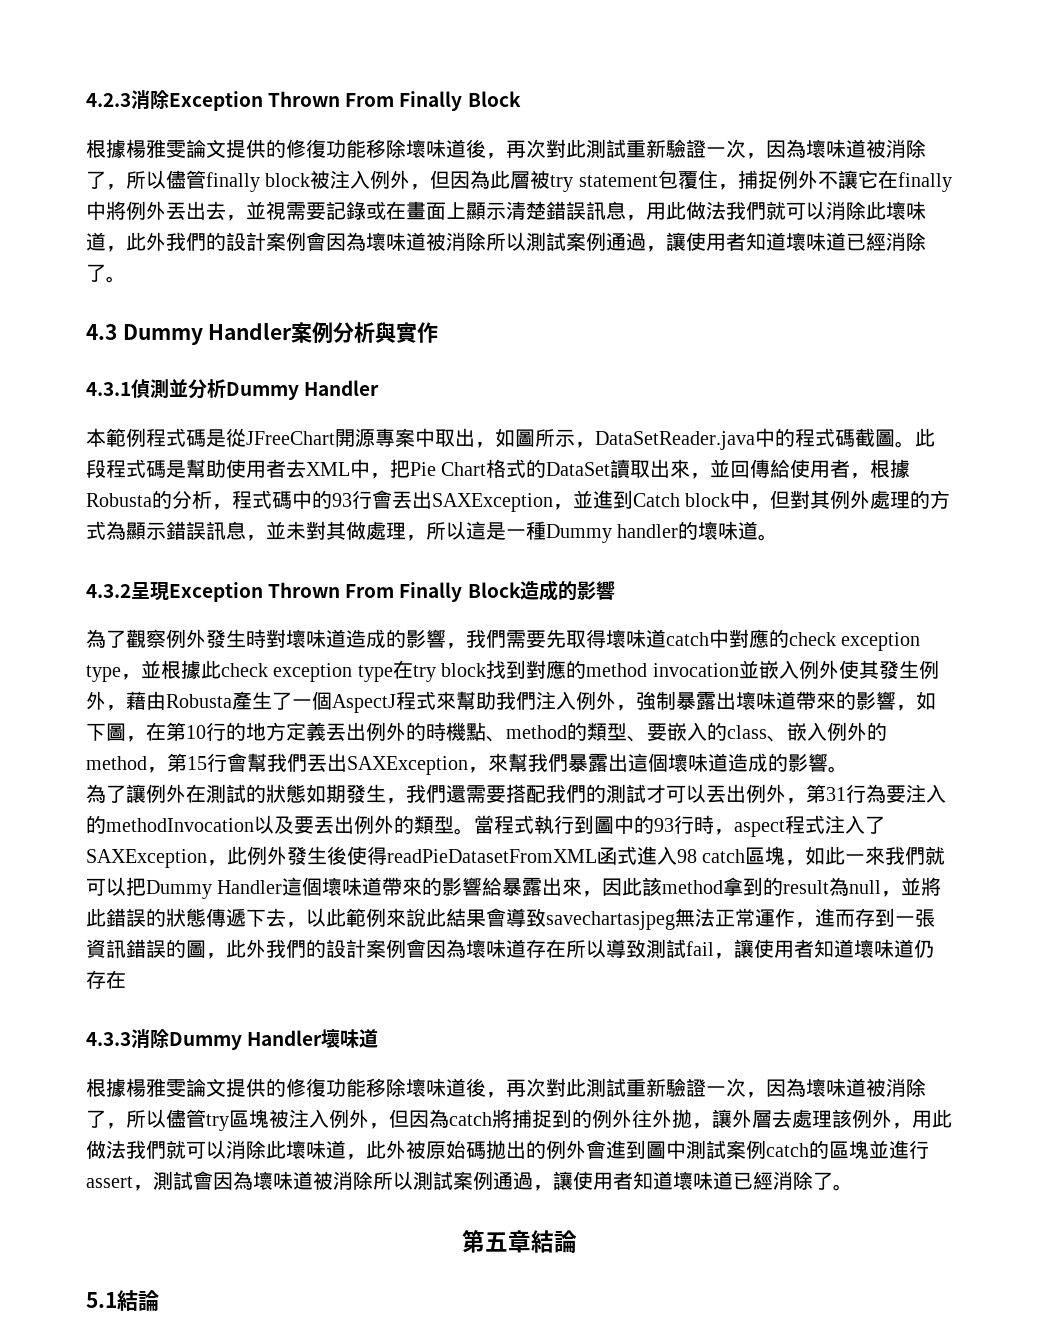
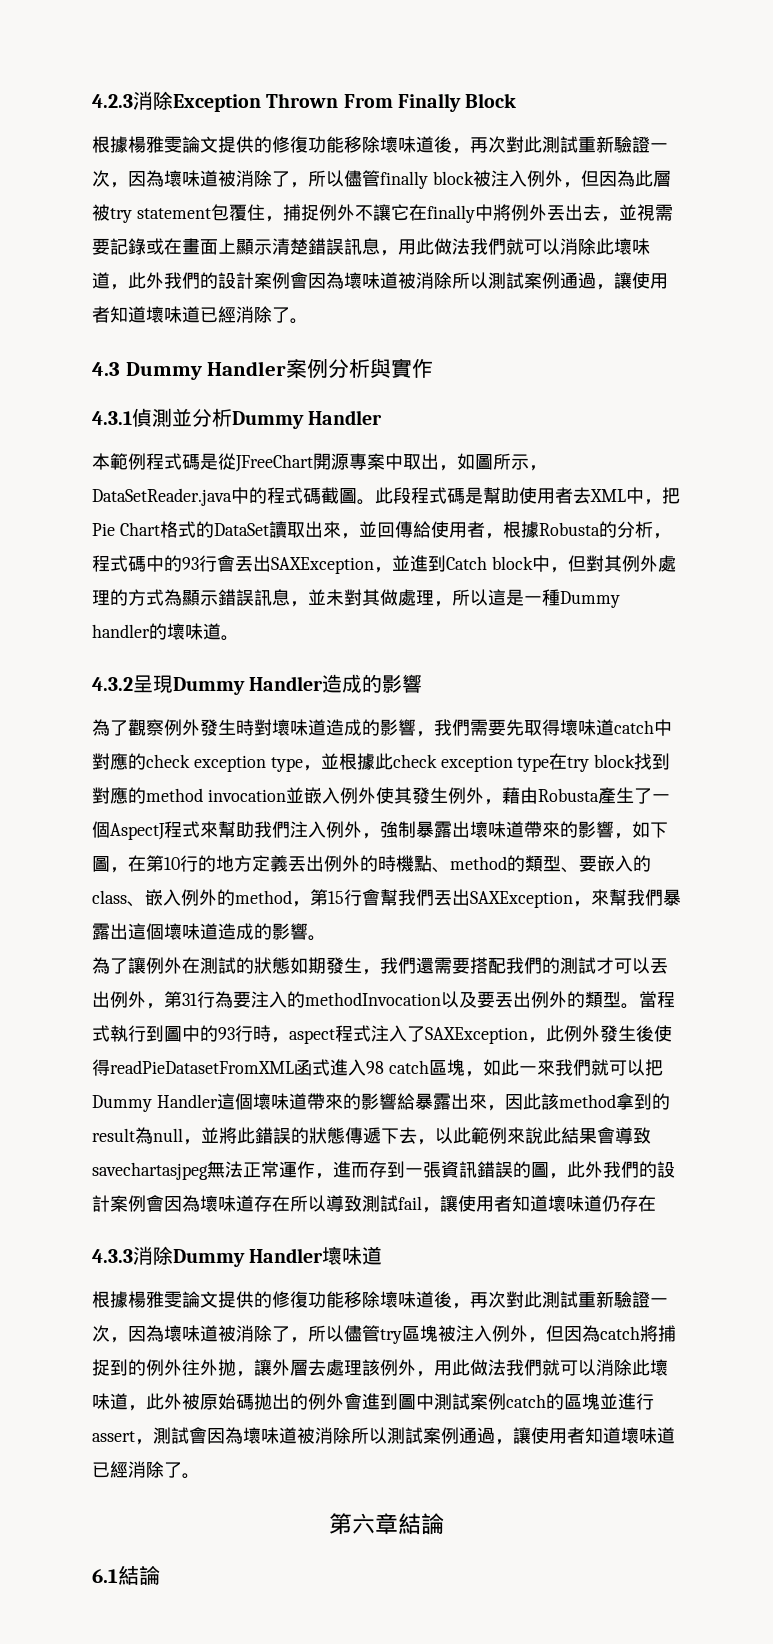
- 4.3.2呈現Exception Thrown From Finally Block造成的影響
+ 4.3.2呈現Dummy Handler造成的影響
- 第五章結論
+ 第六章結論
- 5.1結論
+ 6.1結論

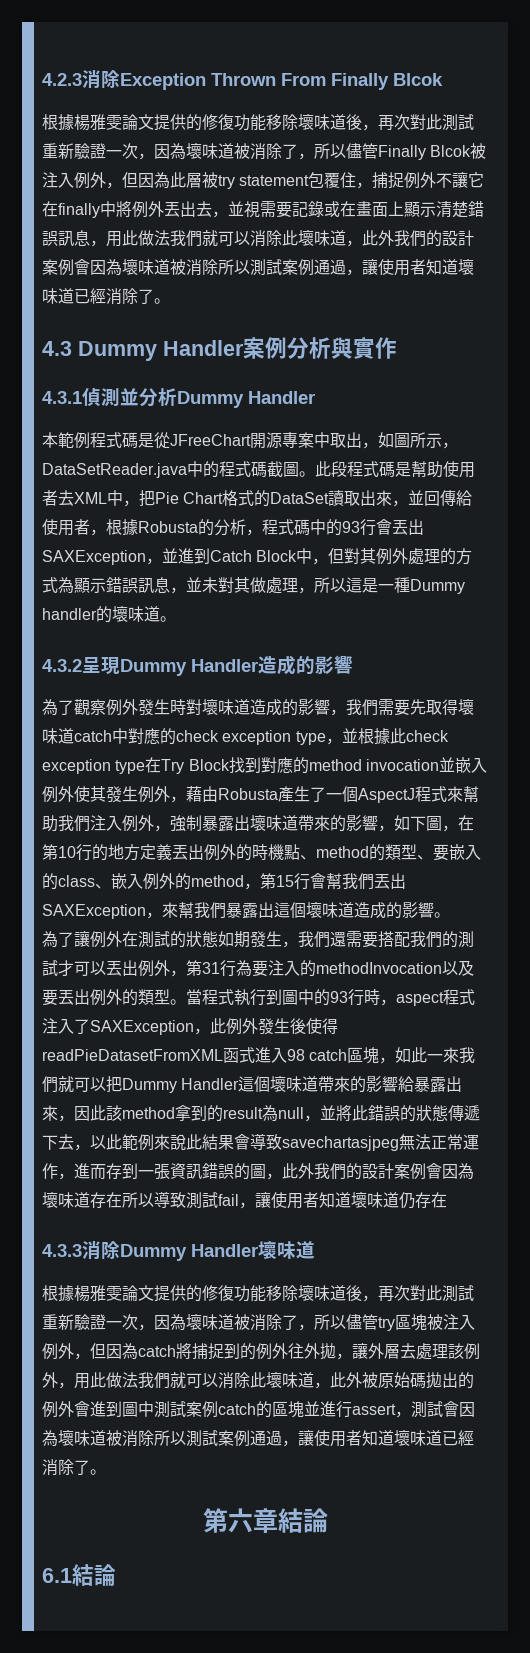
- 4.2.3消除Exception Thrown From Finally Block
+ 4.2.3消除Exception Thrown From Finally Blcok
- 根據楊雅雯論文提供的修復功能移除壞味道後，再次對此測試重新驗證一次，因為壞味道被消除了，所以儘管finally block被注入例外，但因為此層被try statement包覆住，捕捉例外不讓它在finally中將例外丟出去，並視需要記錄或在畫面上顯示清楚錯誤訊息，用此做法我們就可以消除此壞味道，此外我們的設計案例會因為壞味道被消除所以測試案例通過，讓使用者知道壞味道已經消除了。
+ 根據楊雅雯論文提供的修復功能移除壞味道後，再次對此測試重新驗證一次，因為壞味道被消除了，所以儘管Finally Blcok被注入例外，但因為此層被try statement包覆住，捕捉例外不讓它在finally中將例外丟出去，並視需要記錄或在畫面上顯示清楚錯誤訊息，用此做法我們就可以消除此壞味道，此外我們的設計案例會因為壞味道被消除所以測試案例通過，讓使用者知道壞味道已經消除了。
- 此段程式碼是幫助使用者去XML中，把Pie Chart格式的DataSet讀取出來，並回傳給使用者，根據Robusta的分析，程式碼中的93行會丟出SAXException，並進到Catch block中，但對其例外處理的方式為顯示錯誤訊息，並未對其做處理，所以這是一種Dummy handler的壞味道。
+ 此段程式碼是幫助使用者去XML中，把Pie Chart格式的DataSet讀取出來，並回傳給使用者，根據Robusta的分析，程式碼中的93行會丟出SAXException，並進到Catch Block中，但對其例外處理的方式為顯示錯誤訊息，並未對其做處理，所以這是一種Dummy handler的壞味道。
- 為了觀察例外發生時對壞味道造成的影響，我們需要先取得壞味道catch中對應的check exception type，並根據此check exception type在try block找到對應的method invocation並嵌入例外使其發生例外，藉由Robusta產生了一個AspectJ程式來幫助我們注入例外，強制暴露出壞味道帶來的影響，如下圖，在第10行的地方定義丟出例外的時機點、method的類型、要嵌入的class、嵌入例外的method，第15行會幫我們丟出SAXException，來幫我們暴露出這個壞味道造成的影響。
+ 為了觀察例外發生時對壞味道造成的影響，我們需要先取得壞味道catch中對應的check exception type，並根據此check exception type在Try Block找到對應的method invocation並嵌入例外使其發生例外，藉由Robusta產生了一個AspectJ程式來幫助我們注入例外，強制暴露出壞味道帶來的影響，如下圖，在第10行的地方定義丟出例外的時機點、method的類型、要嵌入的class、嵌入例外的method，第15行會幫我們丟出SAXException，來幫我們暴露出這個壞味道造成的影響。

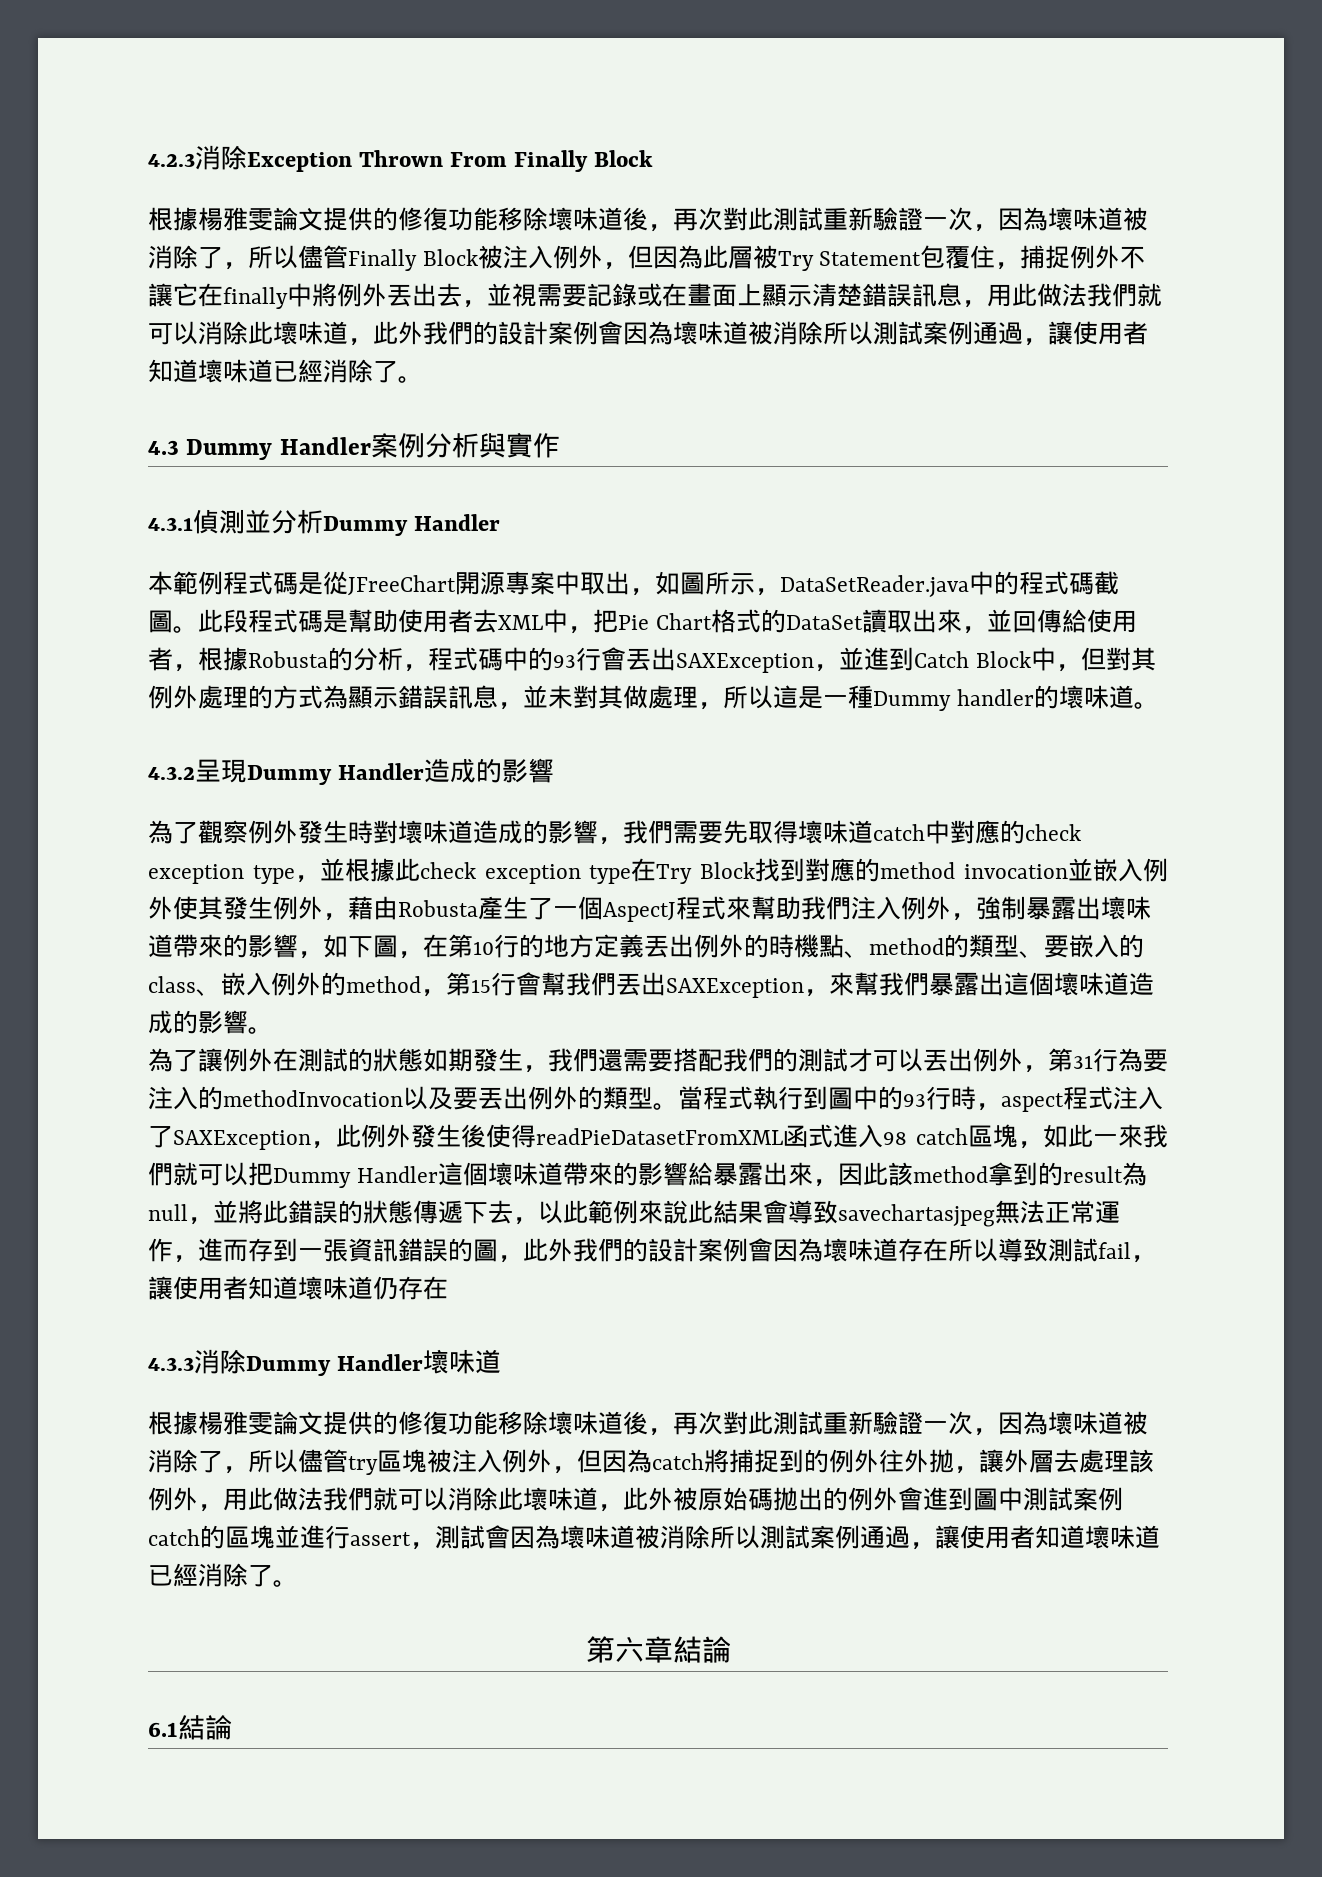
- 4.2.3消除Exception Thrown From Finally Blcok
+ 4.2.3消除Exception Thrown From Finally Block
- 根據楊雅雯論文提供的修復功能移除壞味道後，再次對此測試重新驗證一次，因為壞味道被消除了，所以儘管Finally Blcok被注入例外，但因為此層被try statement包覆住，捕捉例外不讓它在finally中將例外丟出去，並視需要記錄或在畫面上顯示清楚錯誤訊息，用此做法我們就可以消除此壞味道，此外我們的設計案例會因為壞味道被消除所以測試案例通過，讓使用者知道壞味道已經消除了。
+ 根據楊雅雯論文提供的修復功能移除壞味道後，再次對此測試重新驗證一次，因為壞味道被消除了，所以儘管Finally Block被注入例外，但因為此層被Try Statement包覆住，捕捉例外不讓它在finally中將例外丟出去，並視需要記錄或在畫面上顯示清楚錯誤訊息，用此做法我們就可以消除此壞味道，此外我們的設計案例會因為壞味道被消除所以測試案例通過，讓使用者知道壞味道已經消除了。

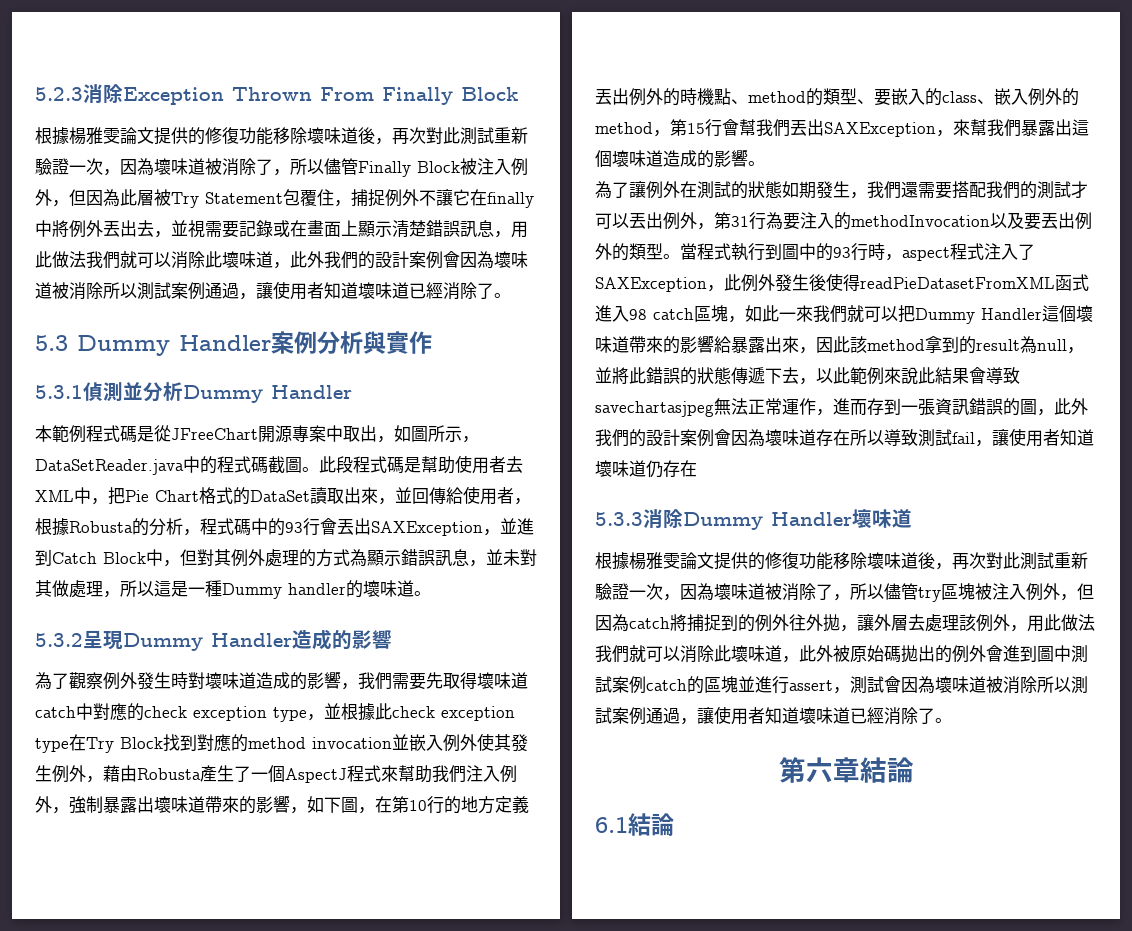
- 4.2.3消除Exception Thrown From Finally Block
+ 5.2.3消除Exception Thrown From Finally Block
- 4.3 Dummy Handler案例分析與實作
+ 5.3 Dummy Handler案例分析與實作
- 4.3.1偵測並分析Dummy Handler
+ 5.3.1偵測並分析Dummy Handler
- 4.3.2呈現Dummy Handler造成的影響
+ 5.3.2呈現Dummy Handler造成的影響
- 4.3.3消除Dummy Handler壞味道
+ 5.3.3消除Dummy Handler壞味道

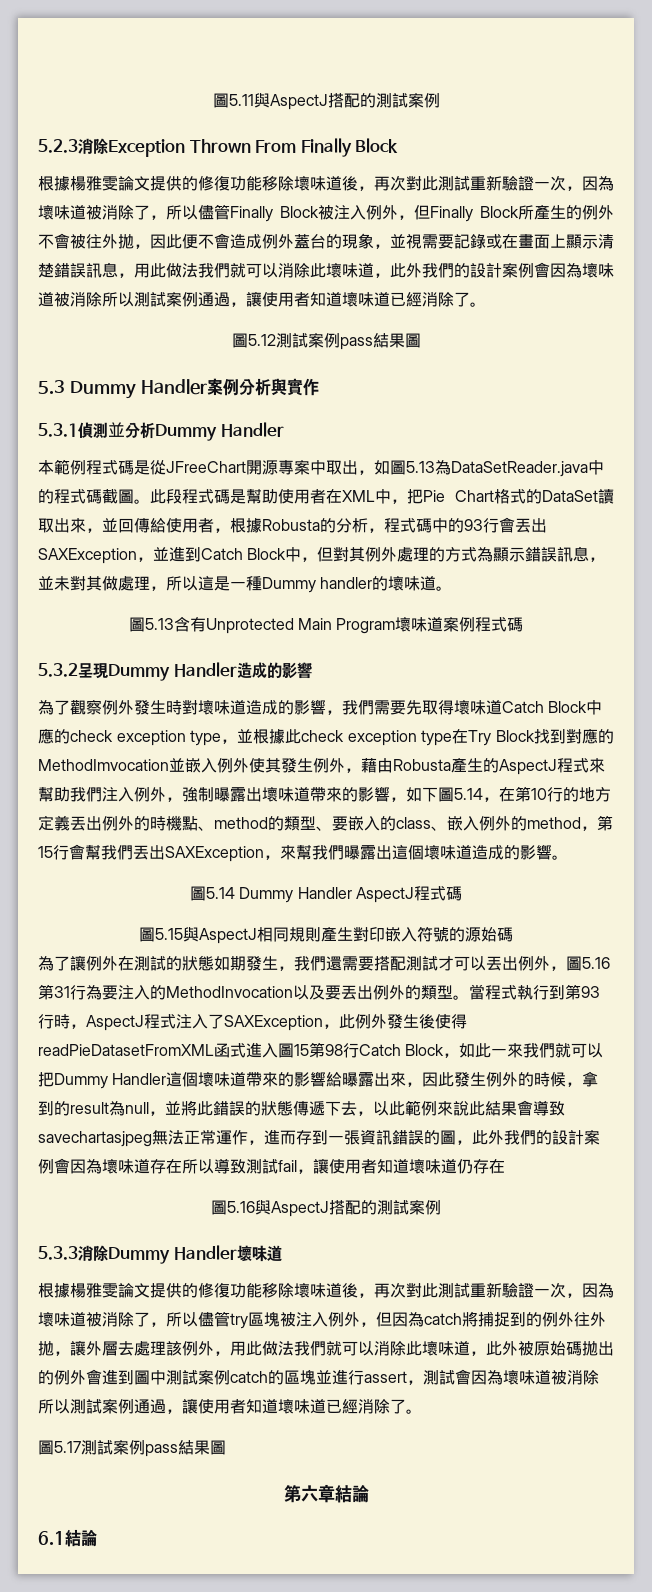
+ 圖5.11與AspectJ搭配的測試案例
- 根據楊雅雯論文提供的修復功能移除壞味道後，再次對此測試重新驗證一次，因為壞味道被消除了，所以儘管Finally Block被注入例外，但因為此層被Try Statement包覆住，捕捉例外不讓它在finally中將例外丟出去，並視需要記錄或在畫面上顯示清楚錯誤訊息，用此做法我們就可以消除此壞味道，此外我們的設計案例會因為壞味道被消除所以測試案例通過，讓使用者知道壞味道已經消除了。
+ 根據楊雅雯論文提供的修復功能移除壞味道後，再次對此測試重新驗證一次，因為壞味道被消除了，所以儘管Finally Block被注入例外，但Finally Block所產生的例外不會被往外拋，因此便不會造成例外蓋台的現象，並視需要記錄或在畫面上顯示清楚錯誤訊息，用此做法我們就可以消除此壞味道，此外我們的設計案例會因為壞味道被消除所以測試案例通過，讓使用者知道壞味道已經消除了。
+ 圖5.12測試案例pass結果圖
- 本範例程式碼是從JFreeChart開源專案中取出，如圖所示，DataSetReader.java中的程式碼截圖。
+ 本範例程式碼是從JFreeChart開源專案中取出，如圖5.13為DataSetReader.java中的程式碼截圖。
- 此段程式碼是幫助使用者去XML中，把Pie Chart格式的DataSet讀取出來，並回傳給使用者，根據Robusta的分析，程式碼中的93行會丟出SAXException，並進到Catch Block中，但對其例外處理的方式為顯示錯誤訊息，並未對其做處理，所以這是一種Dummy handler的壞味道。
+ 此段程式碼是幫助使用者在XML中，把Pie Chart格式的DataSet讀取出來，並回傳給使用者，根據Robusta的分析，程式碼中的93行會丟出SAXException，並進到Catch Block中，但對其例外處理的方式為顯示錯誤訊息，並未對其做處理，所以這是一種Dummy handler的壞味道。
+ 圖5.13含有Unprotected Main Program壞味道案例程式碼
- 為了觀察例外發生時對壞味道造成的影響，我們需要先取得壞味道catch中對應的check exception type，並根據此check exception type在Try Block找到對應的method invocation並嵌入例外使其發生例外，藉由Robusta產生了一個AspectJ程式來幫助我們注入例外，強制暴露出壞味道帶來的影響，如下圖，在第10行的地方定義丟出例外的時機點、method的類型、要嵌入的class、嵌入例外的method，第15行會幫我們丟出SAXException，來幫我們暴露出這個壞味道造成的影響。
+ 為了觀察例外發生時對壞味道造成的影響，我們需要先取得壞味道Catch Block中應的check exception type，並根據此check exception type在Try Block找到對應的MethodImvocation並嵌入例外使其發生例外，藉由Robusta產生的AspectJ程式來幫助我們注入例外，強制曝露出壞味道帶來的影響，如下圖5.14，在第10行的地方定義丟出例外的時機點、method的類型、要嵌入的class、嵌入例外的method，第15行會幫我們丟出SAXException，來幫我們曝露出這個壞味道造成的影響。
+ 圖5.14 Dummy Handler AspectJ程式碼
+ 圖5.15與AspectJ相同規則產生對印嵌入符號的源始碼
- 為了讓例外在測試的狀態如期發生，我們還需要搭配我們的測試才可以丟出例外，第31行為要注入的methodInvocation以及要丟出例外的類型。
+ 為了讓例外在測試的狀態如期發生，我們還需要搭配測試才可以丟出例外，圖5.16第31行為要注入的MethodInvocation以及要丟出例外的類型。
- 當程式執行到圖中的93行時，aspect程式注入了SAXException，此例外發生後使得readPieDatasetFromXML函式進入98 catch區塊，如此一來我們就可以把Dummy Handler這個壞味道帶來的影響給暴露出來，因此該method拿到的result為null，並將此錯誤的狀態傳遞下去，以此範例來說此結果會導致savechartasjpeg無法正常運作，進而存到一張資訊錯誤的圖，此外我們的設計案例會因為壞味道存在所以導致測試fail，讓使用者知道壞味道仍存在
+ 當程式執行到第93行時，AspectJ程式注入了SAXException，此例外發生後使得readPieDatasetFromXML函式進入圖15第98行Catch Block，如此一來我們就可以把Dummy Handler這個壞味道帶來的影響給曝露出來，因此發生例外的時候，拿到的result為null，並將此錯誤的狀態傳遞下去，以此範例來說此結果會導致savechartasjpeg無法正常運作，進而存到一張資訊錯誤的圖，此外我們的設計案例會因為壞味道存在所以導致測試fail，讓使用者知道壞味道仍存在
+ 圖5.16與AspectJ搭配的測試案例
+ 圖5.17測試案例pass結果圖

